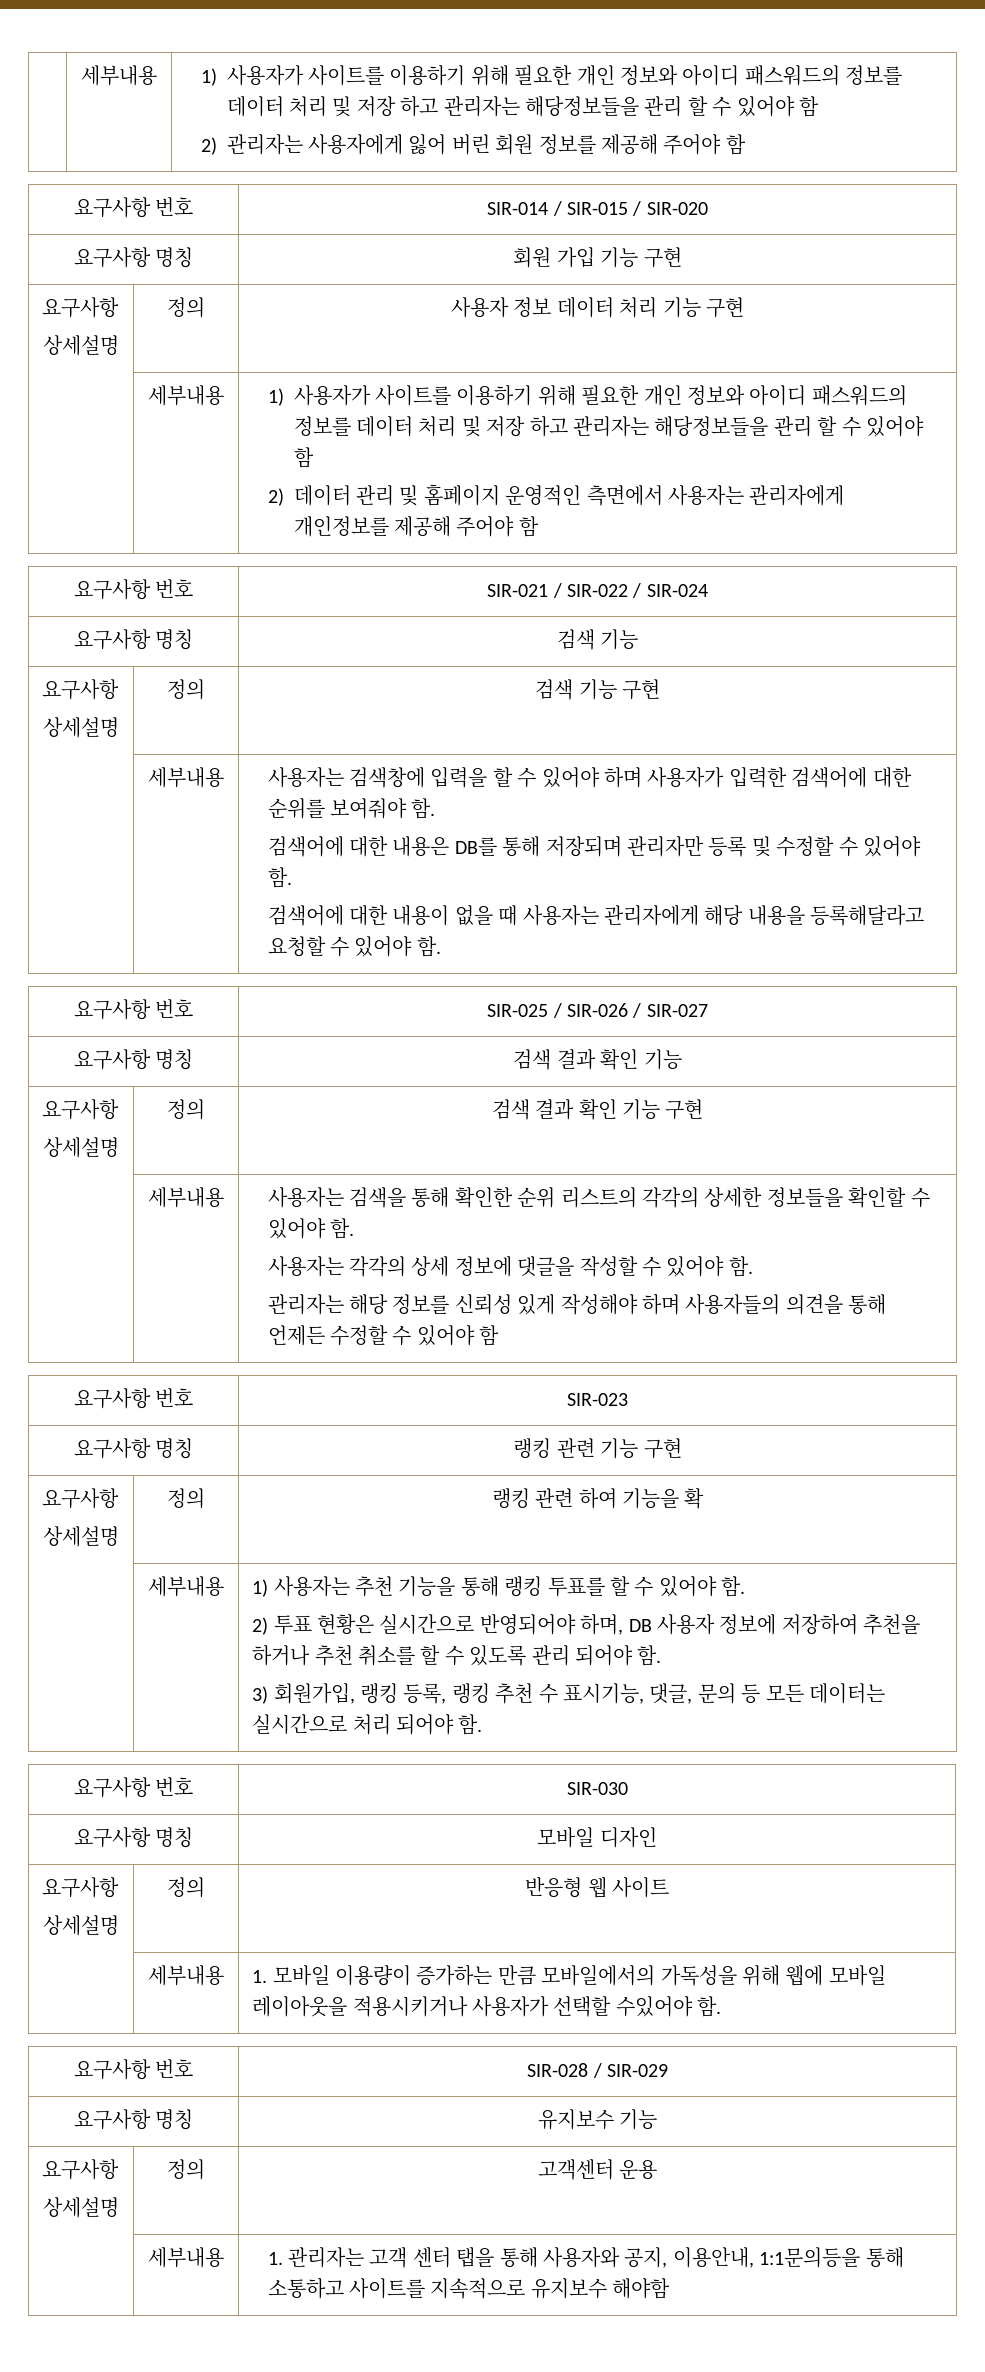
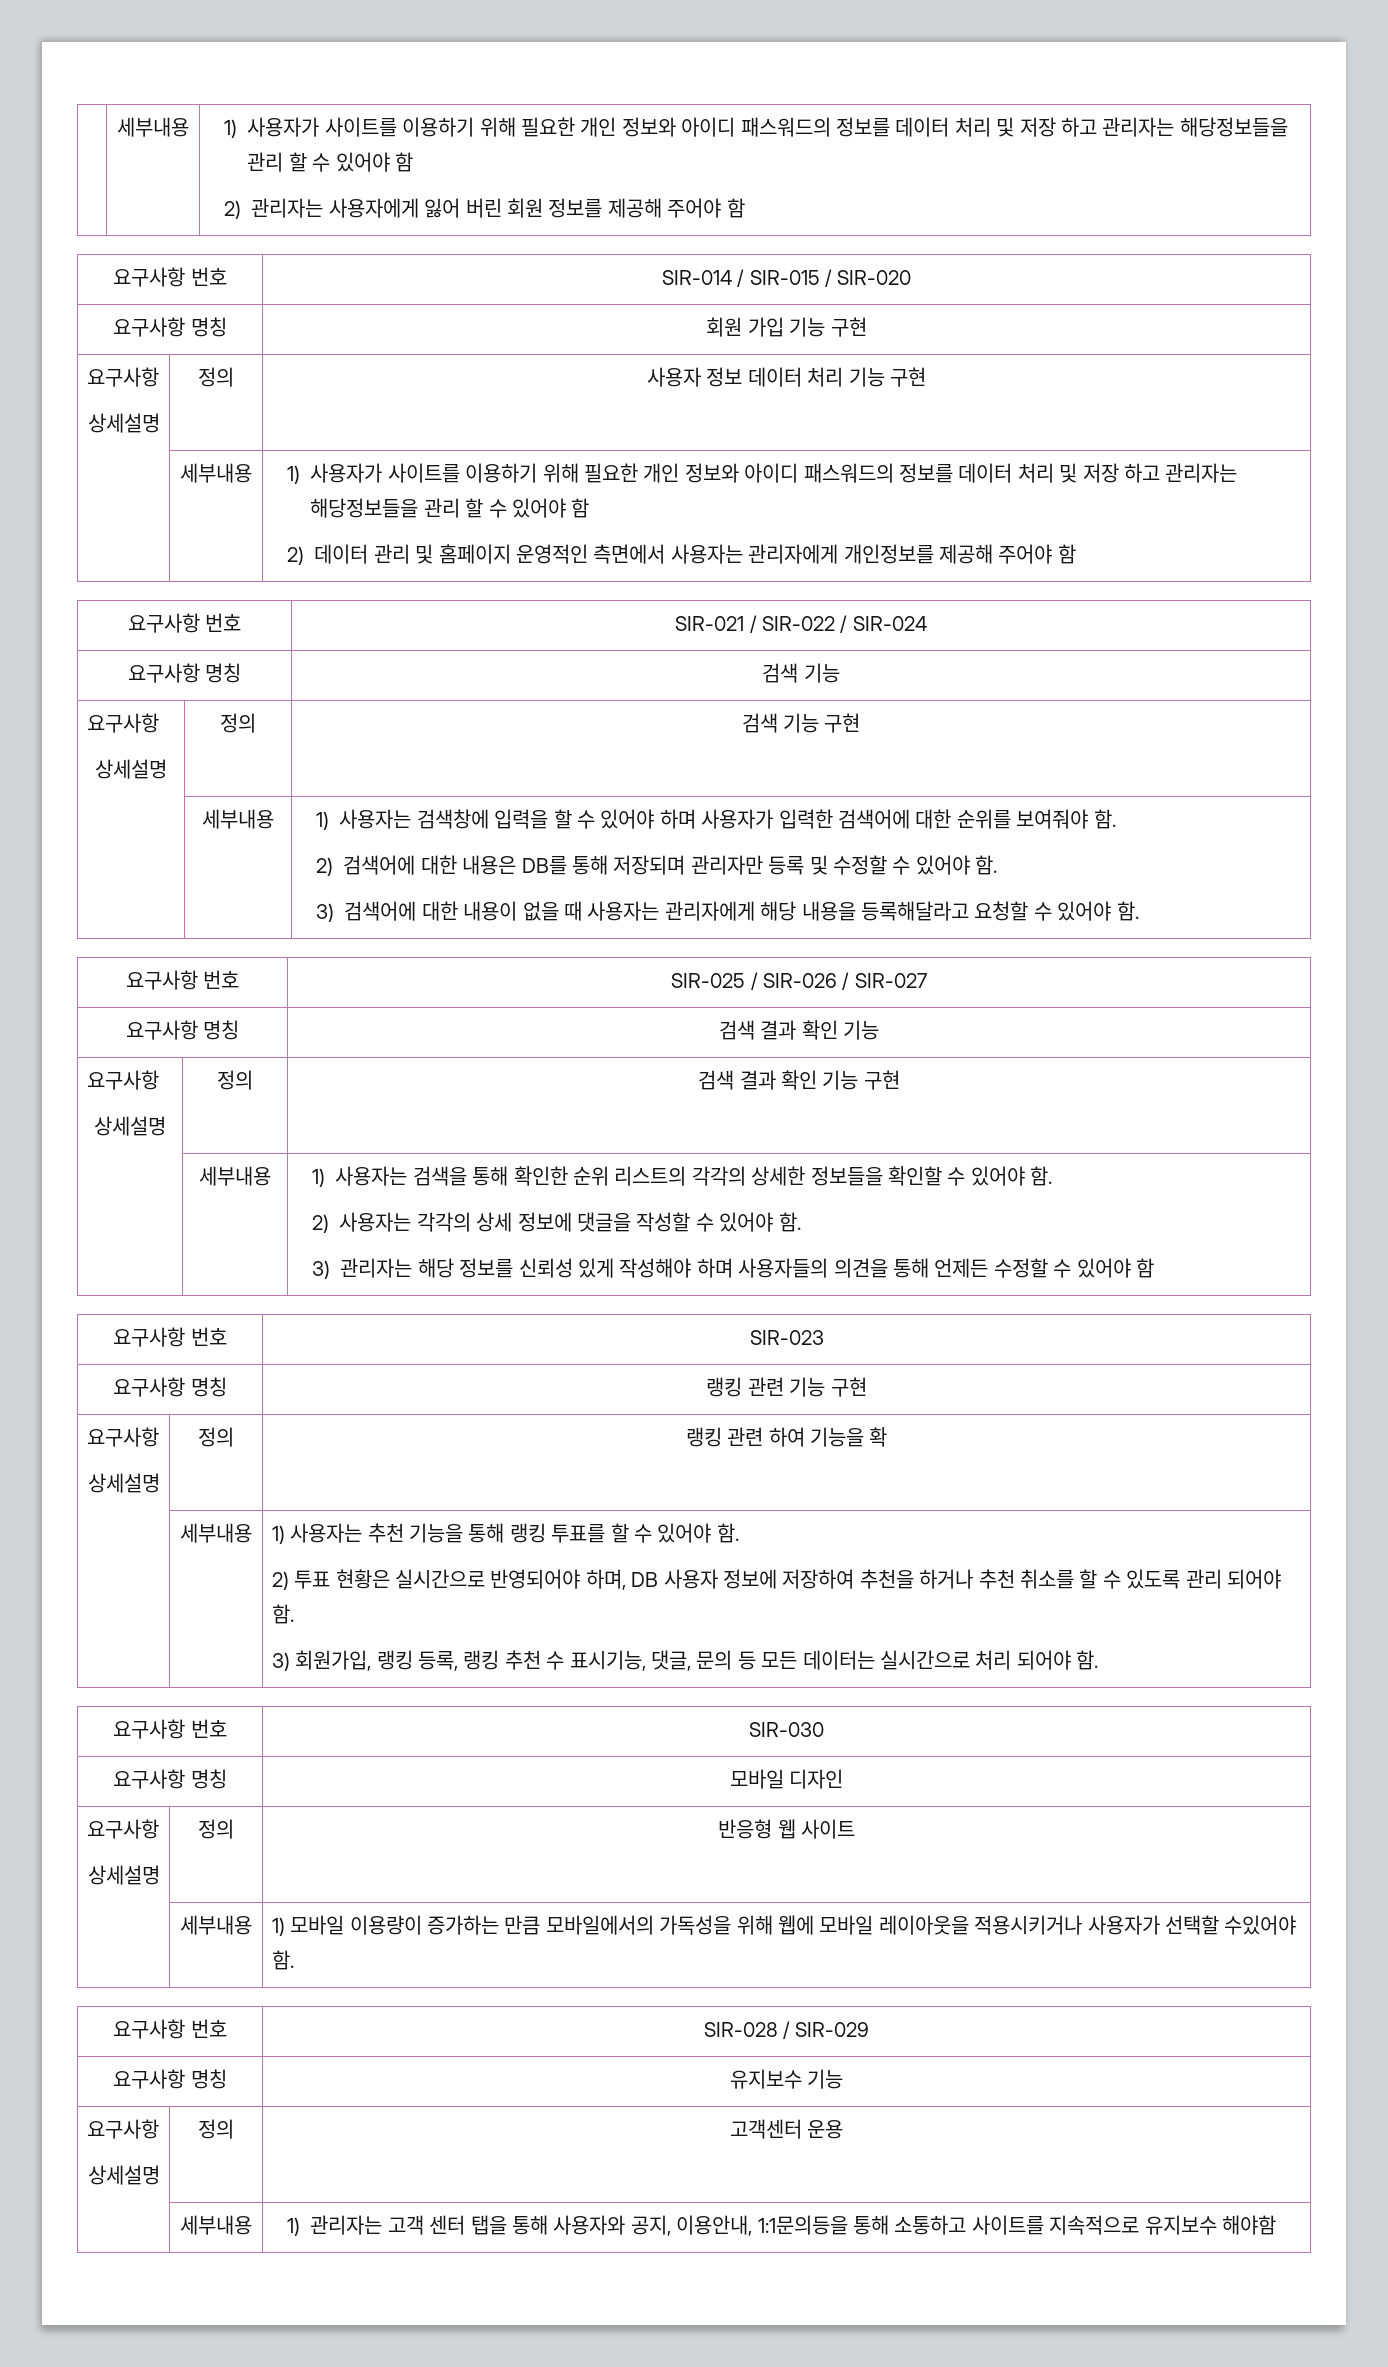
- 사용자는 검색창에 입력을 할 수 있어야 하며 사용자가 입력한 검색어에 대한 순위를 보여줘야 함.
+ 1) 사용자는 검색창에 입력을 할 수 있어야 하며 사용자가 입력한 검색어에 대한 순위를 보여줘야 함.
- 검색어에 대한 내용은 DB를 통해 저장되며 관리자만 등록 및 수정할 수 있어야 함.
+ 2) 검색어에 대한 내용은 DB를 통해 저장되며 관리자만 등록 및 수정할 수 있어야 함.
- 검색어에 대한 내용이 없을 때 사용자는 관리자에게 해당 내용을 등록해달라고 요청할 수 있어야 함.
+ 3) 검색어에 대한 내용이 없을 때 사용자는 관리자에게 해당 내용을 등록해달라고 요청할 수 있어야 함.
- 사용자는 검색을 통해 확인한 순위 리스트의 각각의 상세한 정보들을 확인할 수 있어야 함.
+ 1) 사용자는 검색을 통해 확인한 순위 리스트의 각각의 상세한 정보들을 확인할 수 있어야 함.
- 사용자는 각각의 상세 정보에 댓글을 작성할 수 있어야 함.
+ 2) 사용자는 각각의 상세 정보에 댓글을 작성할 수 있어야 함.
- 관리자는 해당 정보를 신뢰성 있게 작성해야 하며 사용자들의 의견을 통해 언제든 수정할 수 있어야 함
+ 3) 관리자는 해당 정보를 신뢰성 있게 작성해야 하며 사용자들의 의견을 통해 언제든 수정할 수 있어야 함
- | 세부내용 | 1. 모바일 이용량이 증가하는 만큼 모바일에서의 가독성을 위해 웹에 모바일 레이아웃을 적용시키거나 사용자가 선택할 수있어야 함.
+ | 세부내용 | 1) 모바일 이용량이 증가하는 만큼 모바일에서의 가독성을 위해 웹에 모바일 레이아웃을 적용시키거나 사용자가 선택할 수있어야 함.
- | 세부내용 | 1. 관리자는 고객 센터 탭을 통해 사용자와 공지, 이용안내, 1:1문의등을 통해 소통하고 사이트를 지속적으로 유지보수 해야함
+ | 세부내용 | 1) 관리자는 고객 센터 탭을 통해 사용자와 공지, 이용안내, 1:1문의등을 통해 소통하고 사이트를 지속적으로 유지보수 해야함

